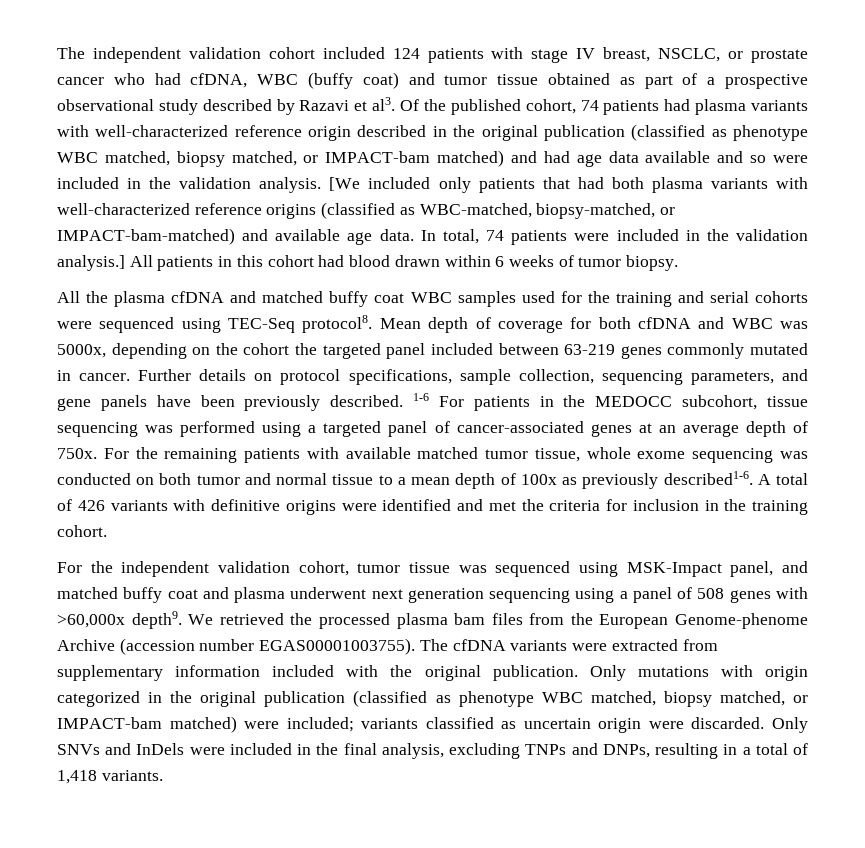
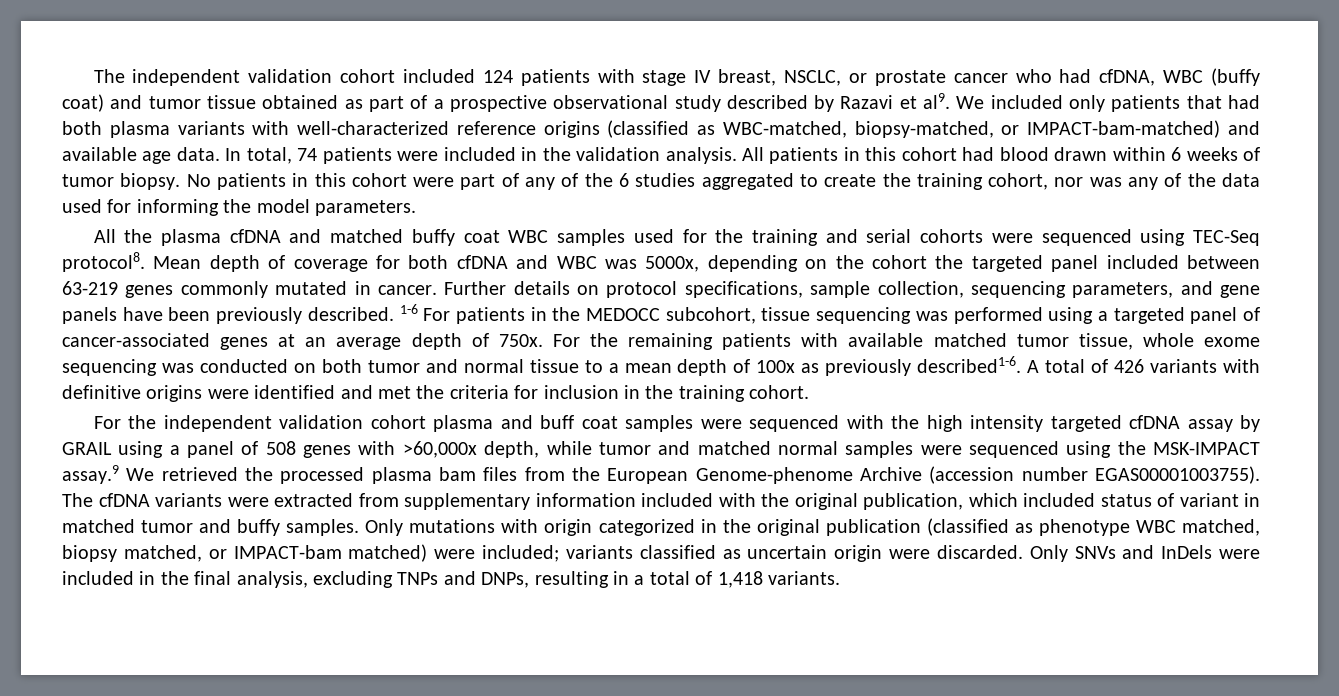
- The independent validation cohort included 124 patients with stage IV breast, NSCLC, or prostate cancer who had cfDNA, WBC (buffy coat) and tumor tissue obtained as part of a prospective observational study described by Razavi et al3. Of the published cohort, 74 patients had plasma variants with well-characterized reference origin described in the original publication (classified as phenotype WBC matched, biopsy matched, or IMPACT-bam matched) and had age data available and so were included in the validation analysis. [We included only patients that had both plasma variants with well-characterized reference origins (classified as WBC-matched, biopsy-matched, or IMPACT-bam-matched) and available age data.
+ The independent validation cohort included 124 patients with stage IV breast, NSCLC, or prostate cancer who had cfDNA, WBC (buffy coat) and tumor tissue obtained as part of a prospective observational study described by Razavi et al9. We included only patients that had both plasma variants with well-characterized reference origins (classified as WBC-matched, biopsy-matched, or IMPACT-bam-matched) and available age data.
- In total, 74 patients were included in the validation analysis.]
+ In total, 74 patients were included in the validation analysis.
+ No patients in this cohort were part of any of the 6 studies aggregated to create the training cohort, nor was any of the data used for informing the model parameters.
- For the independent validation cohort, tumor tissue was sequenced using MSK-Impact panel, and matched buffy coat and plasma underwent next generation sequencing using a panel of 508 genes with >60,000x depth9. We retrieved the processed plasma bam files from the European Genome-phenome Archive (accession number EGAS00001003755).
+ For the independent validation cohort plasma and buff coat samples were sequenced with the high intensity targeted cfDNA assay by GRAIL using a panel of 508 genes with >60,000x depth, while tumor and matched normal samples were sequenced using the MSK-IMPACT assay.9 We retrieved the processed plasma bam files from the European Genome-phenome Archive (accession number EGAS00001003755).
- The cfDNA variants were extracted from supplementary information included with the original publication.
+ The cfDNA variants were extracted from supplementary information included with the original publication, which included status of variant in matched tumor and buffy samples.

